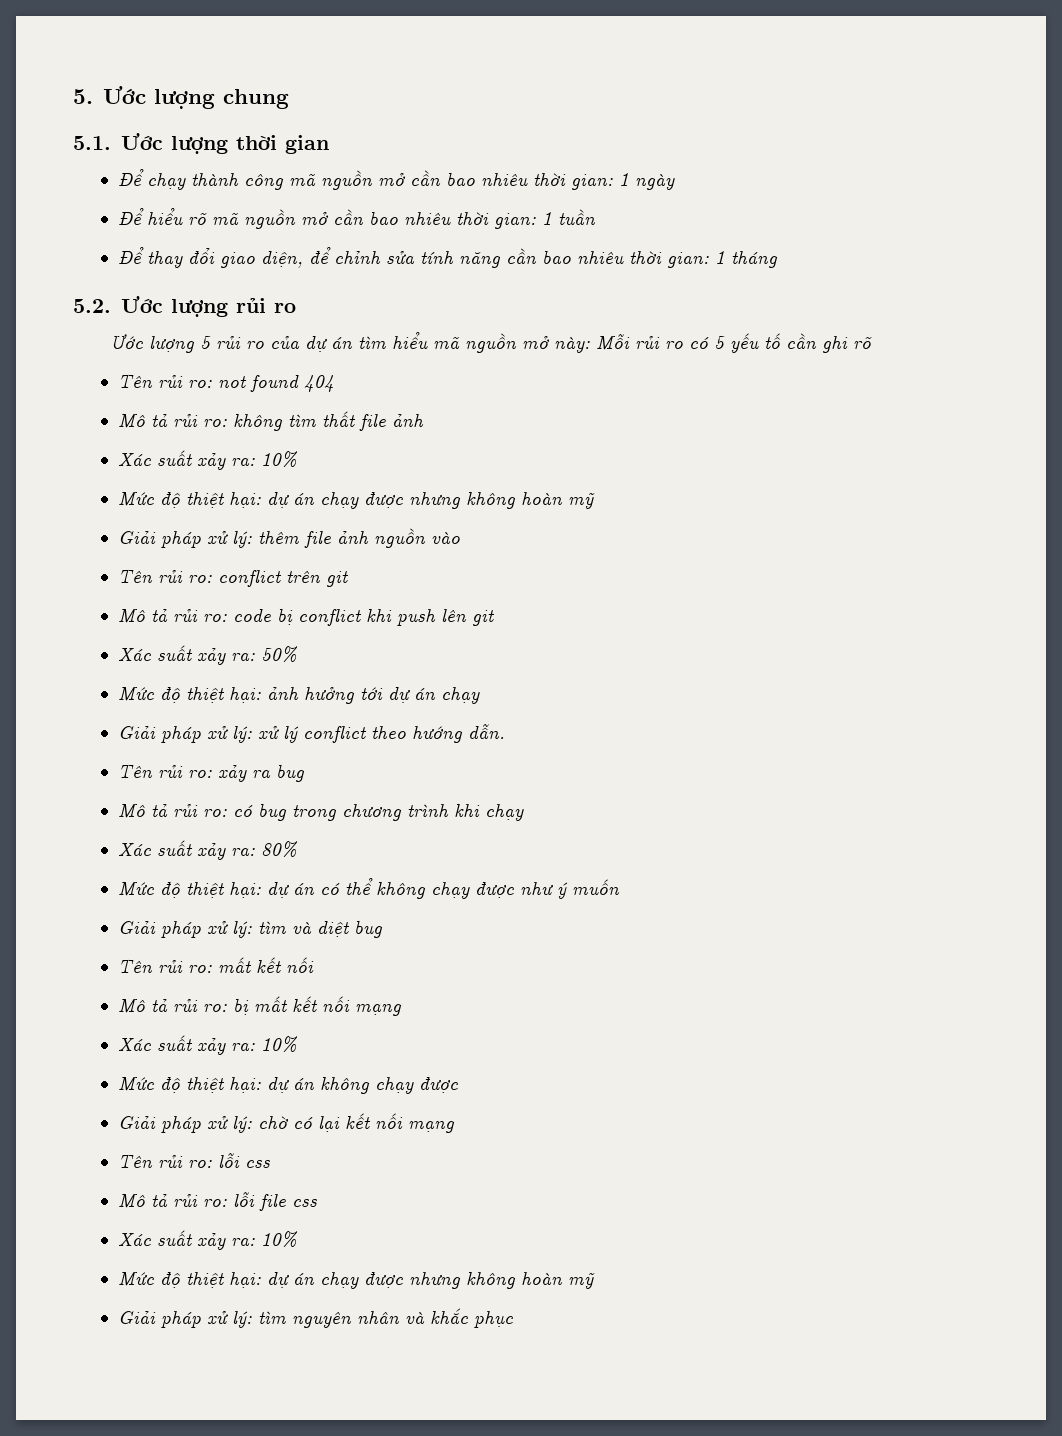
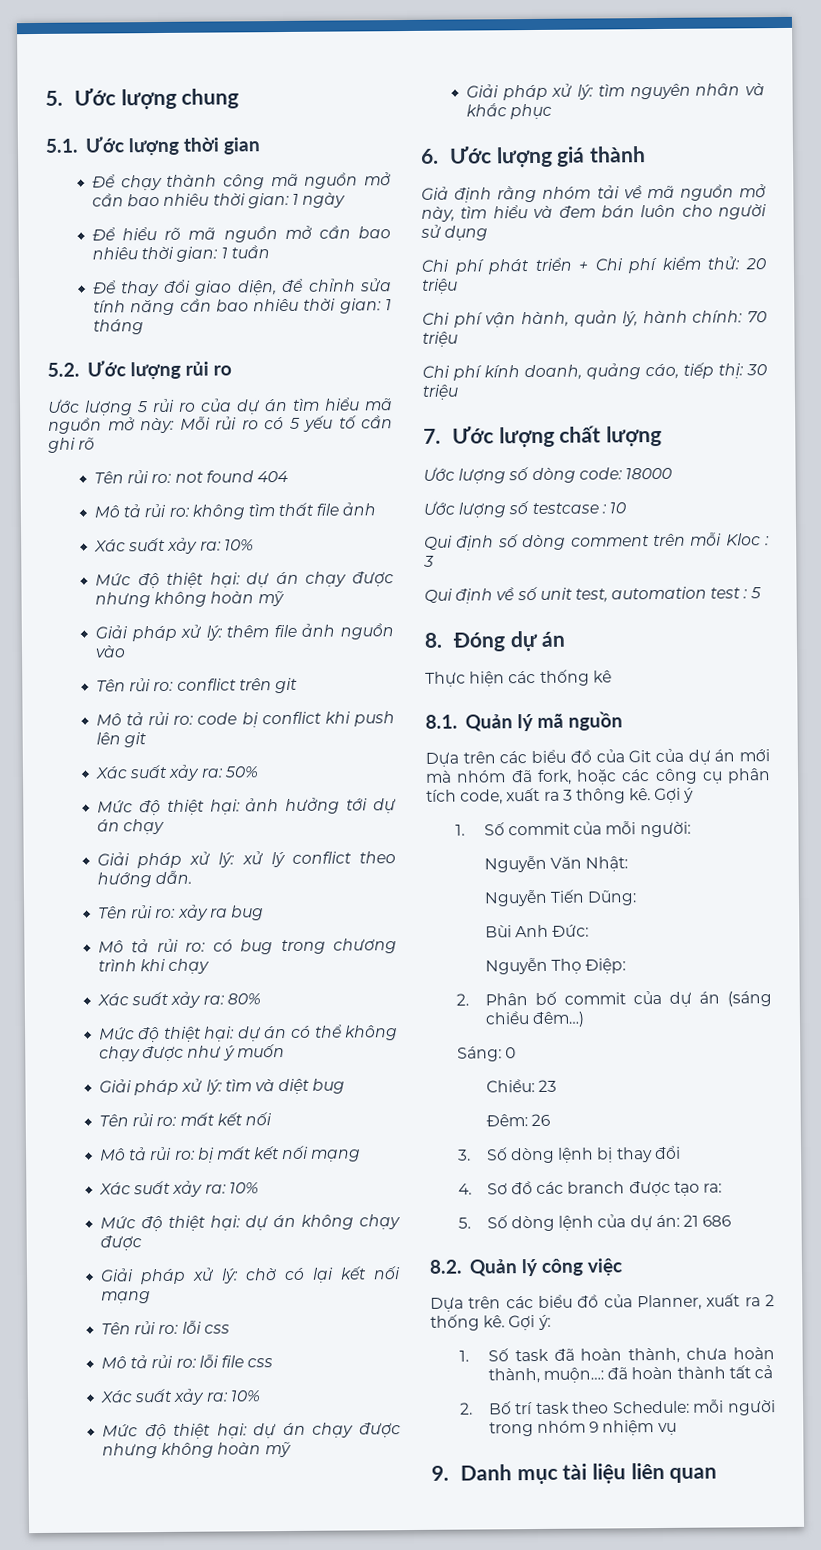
+ 6. Ước lượng giá thành
+ Giả định rằng nhóm tải về mã nguồn mở này, tìm hiểu và đem bán luôn cho người sử dụng
+ Chi phí phát triển + Chi phí kiểm thử: 20 triệu
+ Chi phí vận hành, quản lý, hành chính: 70 triệu
+ Chi phí kính doanh, quảng cáo, tiếp thị: 30 triệu
+ 7. Ước lượng chất lượng
+ Ước lượng số dòng code: 18000
+ Ước lượng số testcase : 10
+ Qui định số dòng comment trên mỗi Kloc : 3
+ Qui định về số unit test, automation test : 5
+ 8. Đóng dự án
+ Thực hiện các thống kê
+ 8.1. Quản lý mã nguồn
+ Dựa trên các biểu đồ của Git của dự án mới mà nhóm đã fork, hoặc các công cụ phân tích code, xuất ra 3 thông kê. Gợi ý
+ 1. Số commit của mỗi người:
+ Nguyễn Văn Nhật:
+ Nguyễn Tiến Dũng:
+ Bùi Anh Đức:
+ Nguyễn Thọ Điệp:
+ 2. Phân bố commit của dự án (sáng chiều đêm…)
+ Sáng: 0
+ Chiều: 23
+ Đêm: 26
+ 3. Số dòng lệnh bị thay đổi
+ 4. Sơ đồ các branch được tạo ra:
+ 5. Số dòng lệnh của dự án: 21 686
+ 8.2. Quản lý công việc
+ Dựa trên các biểu đồ của Planner, xuất ra 2 thống kê. Gợi ý:
+ 1. Số task đã hoàn thành, chưa hoàn thành, muộn…: đã hoàn thành tất cả
+ 2. Bố trí task theo Schedule: mỗi người trong nhóm 9 nhiệm vụ
+ 9. Danh mục tài liệu liên quan

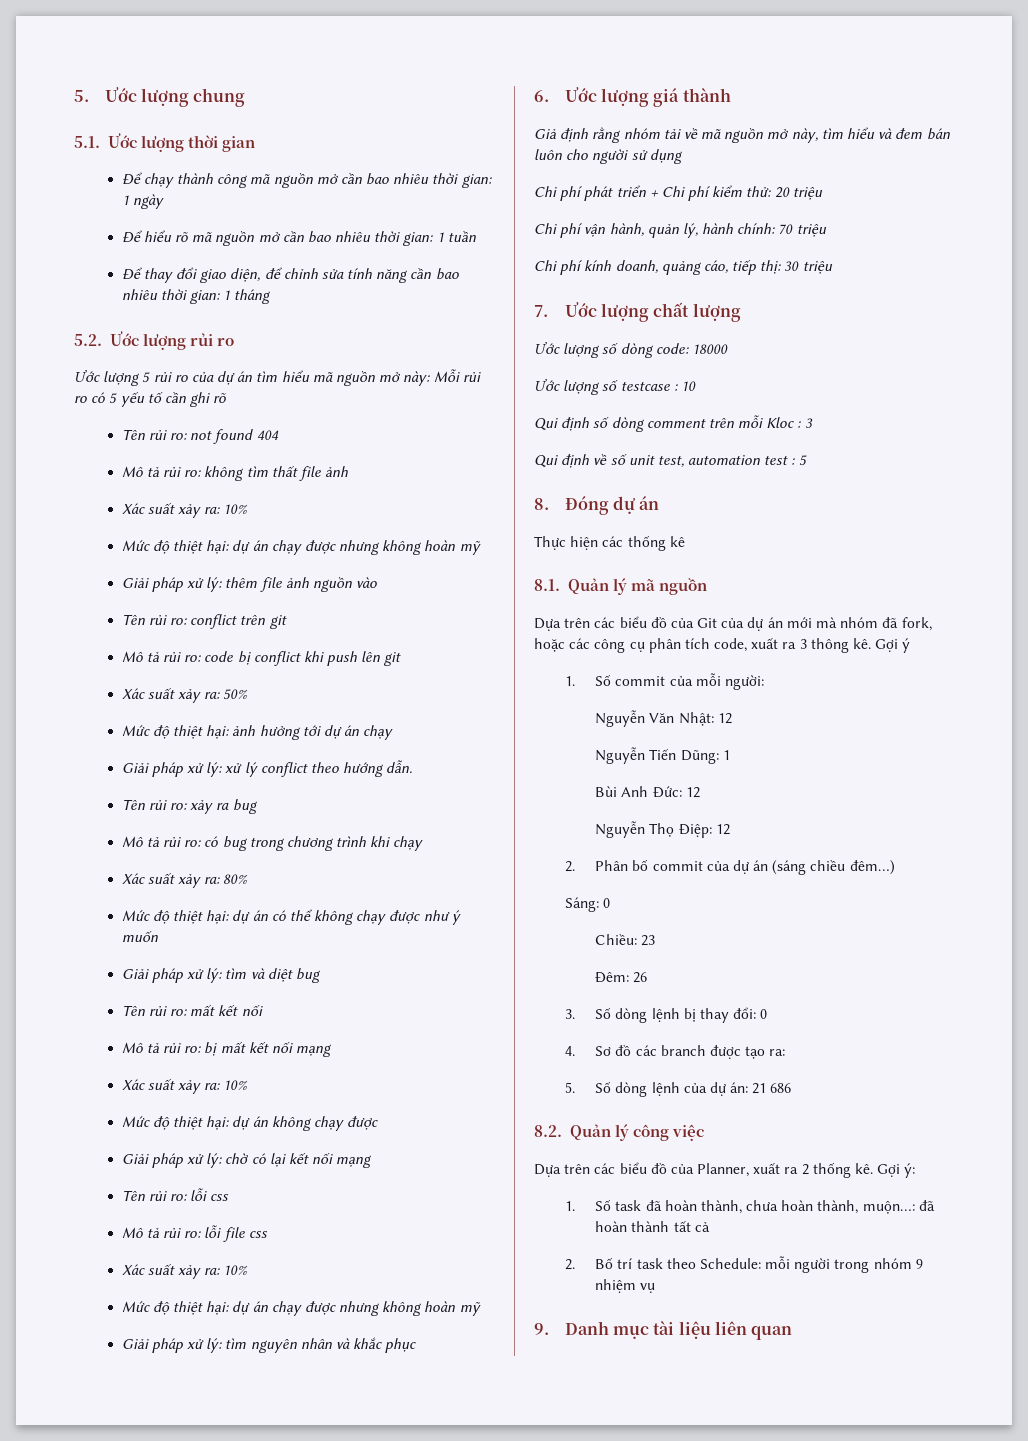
- Nguyễn Văn Nhật:
+ Nguyễn Văn Nhật: 12
- Nguyễn Tiến Dũng:
+ Nguyễn Tiến Dũng: 1
- Bùi Anh Đức:
+ Bùi Anh Đức: 12
- Nguyễn Thọ Điệp:
+ Nguyễn Thọ Điệp: 12
- 3. Số dòng lệnh bị thay đổi
+ 3. Số dòng lệnh bị thay đổi: 0

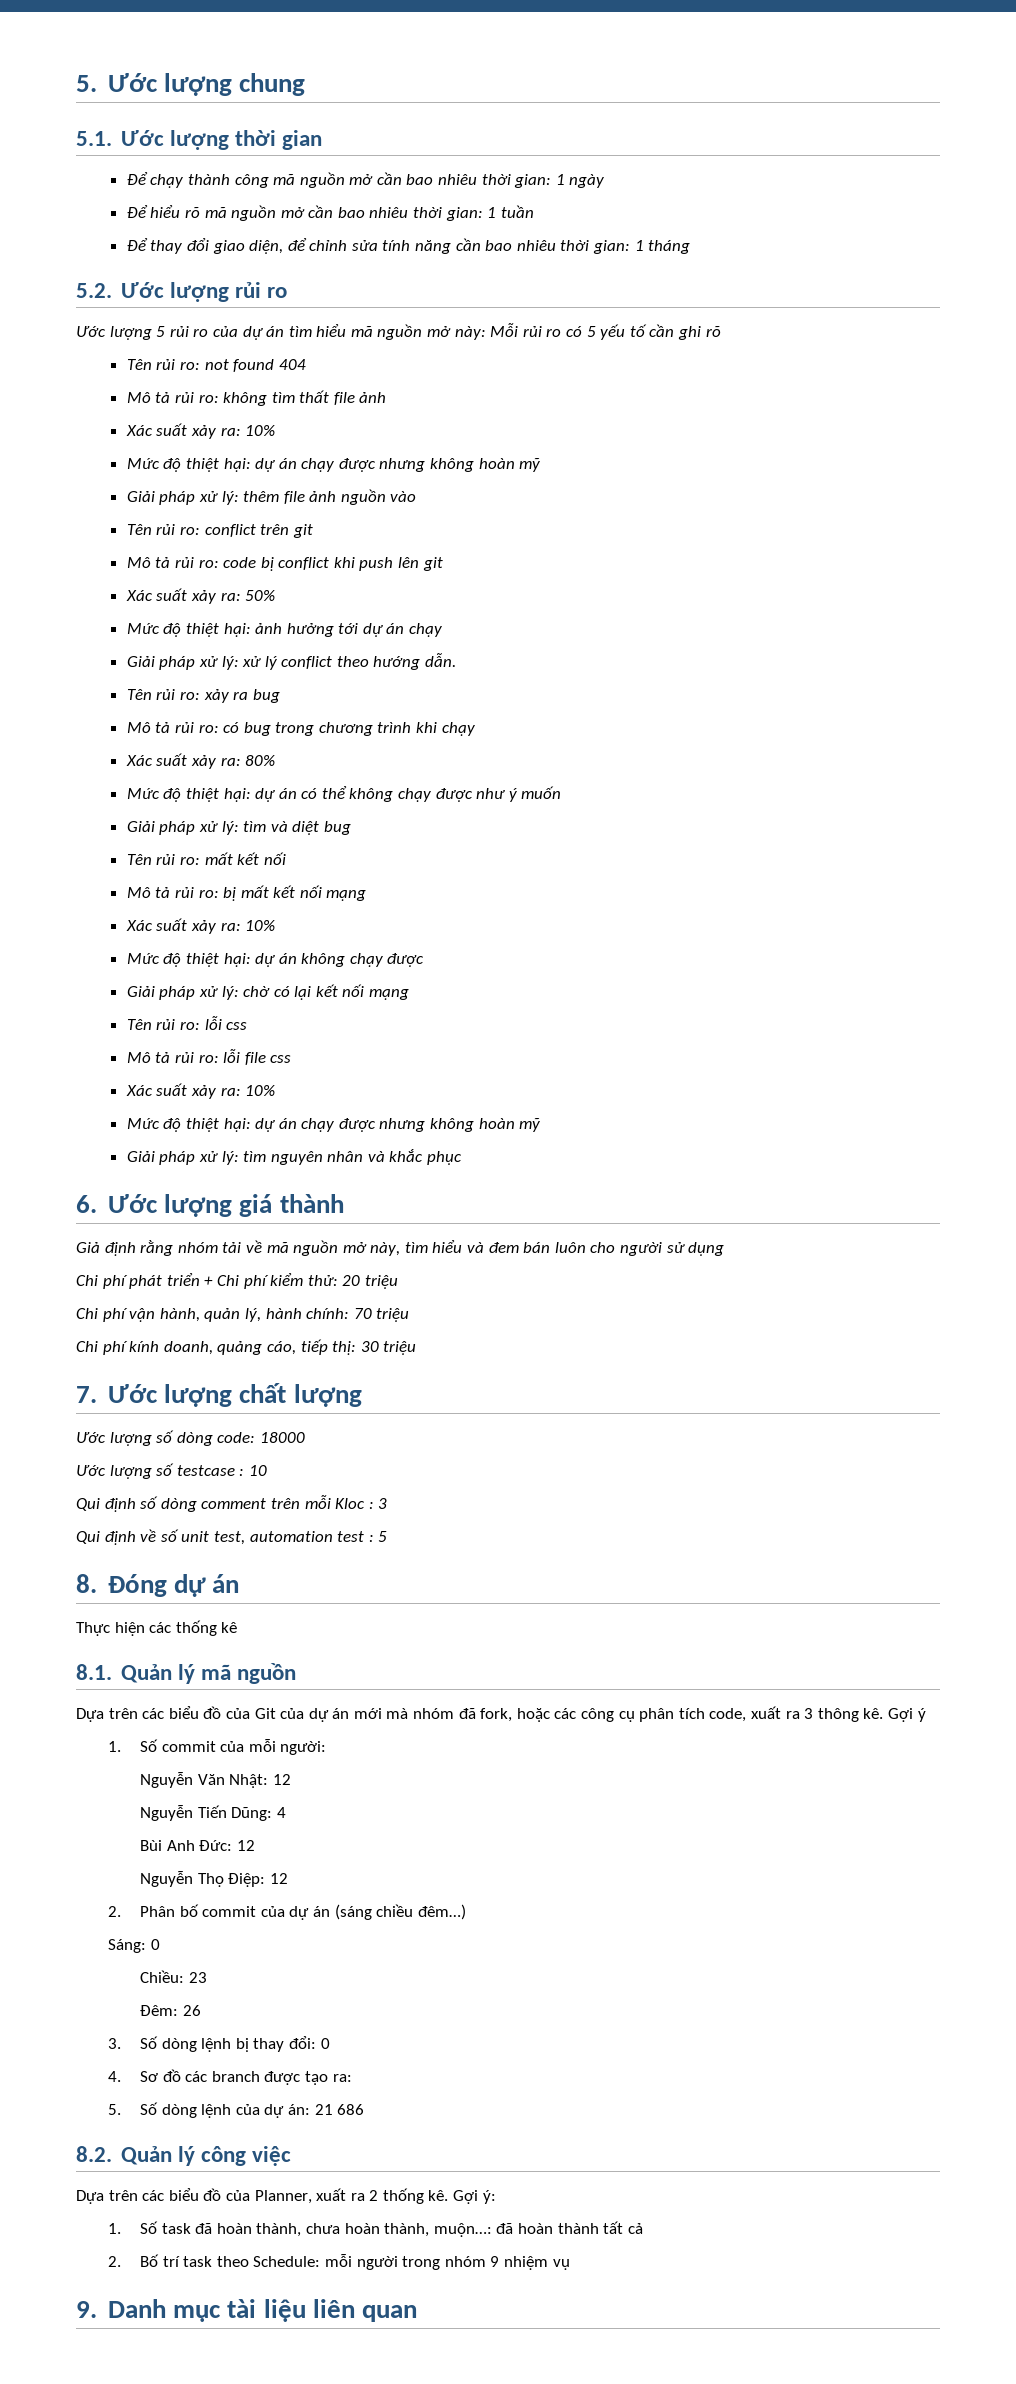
- Nguyễn Tiến Dũng: 1
+ Nguyễn Tiến Dũng: 4

